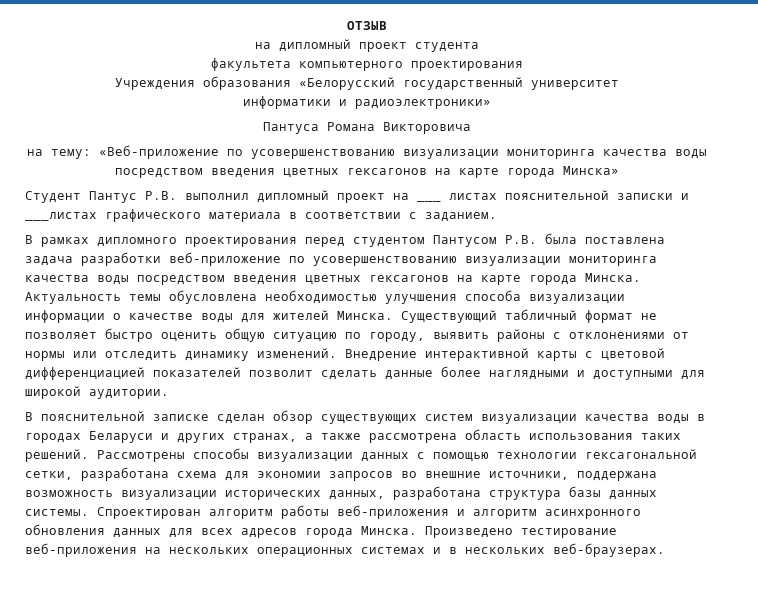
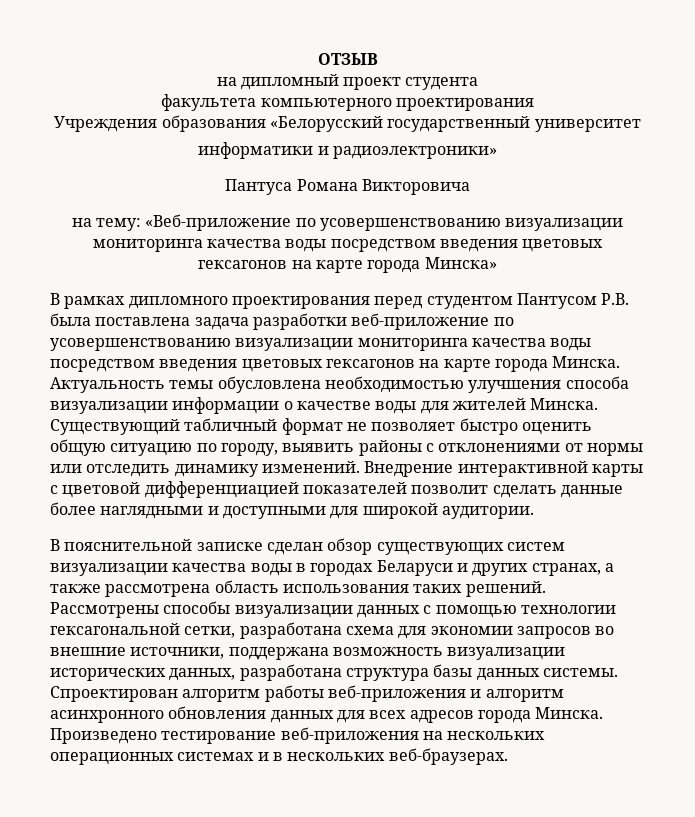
- на тему: «Веб-приложение по усовершенствованию визуализации мониторинга качества воды посредством введения цветных гексагонов на карте города Минска»
+ на тему: «Веб-приложение по усовершенствованию визуализации мониторинга качества воды посредством введения цветовых гексагонов на карте города Минска»
- Студент Пантус Р.В. выполнил дипломный проект на ___ листах пояснительной записки и ___листах графического материала в соответствии с заданием.
- В рамках дипломного проектирования перед студентом Пантусом Р.В. была поставлена задача разработки веб-приложение по усовершенствованию визуализации мониторинга качества воды посредством введения цветных гексагонов на карте города Минска.
+ В рамках дипломного проектирования перед студентом Пантусом Р.В. была поставлена задача разработки веб-приложение по усовершенствованию визуализации мониторинга качества воды посредством введения цветовых гексагонов на карте города Минска.

